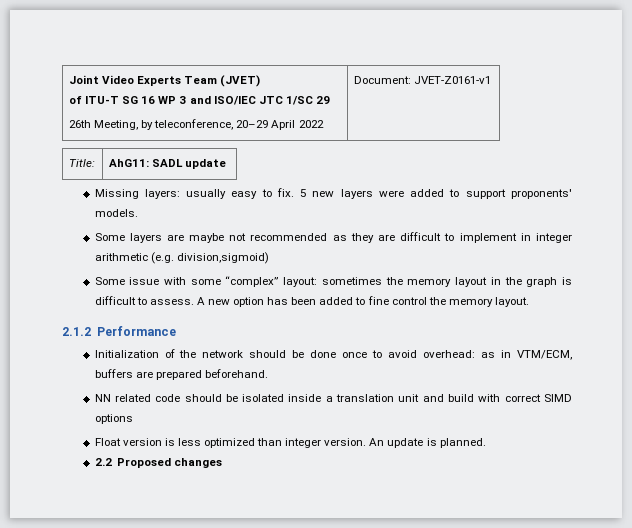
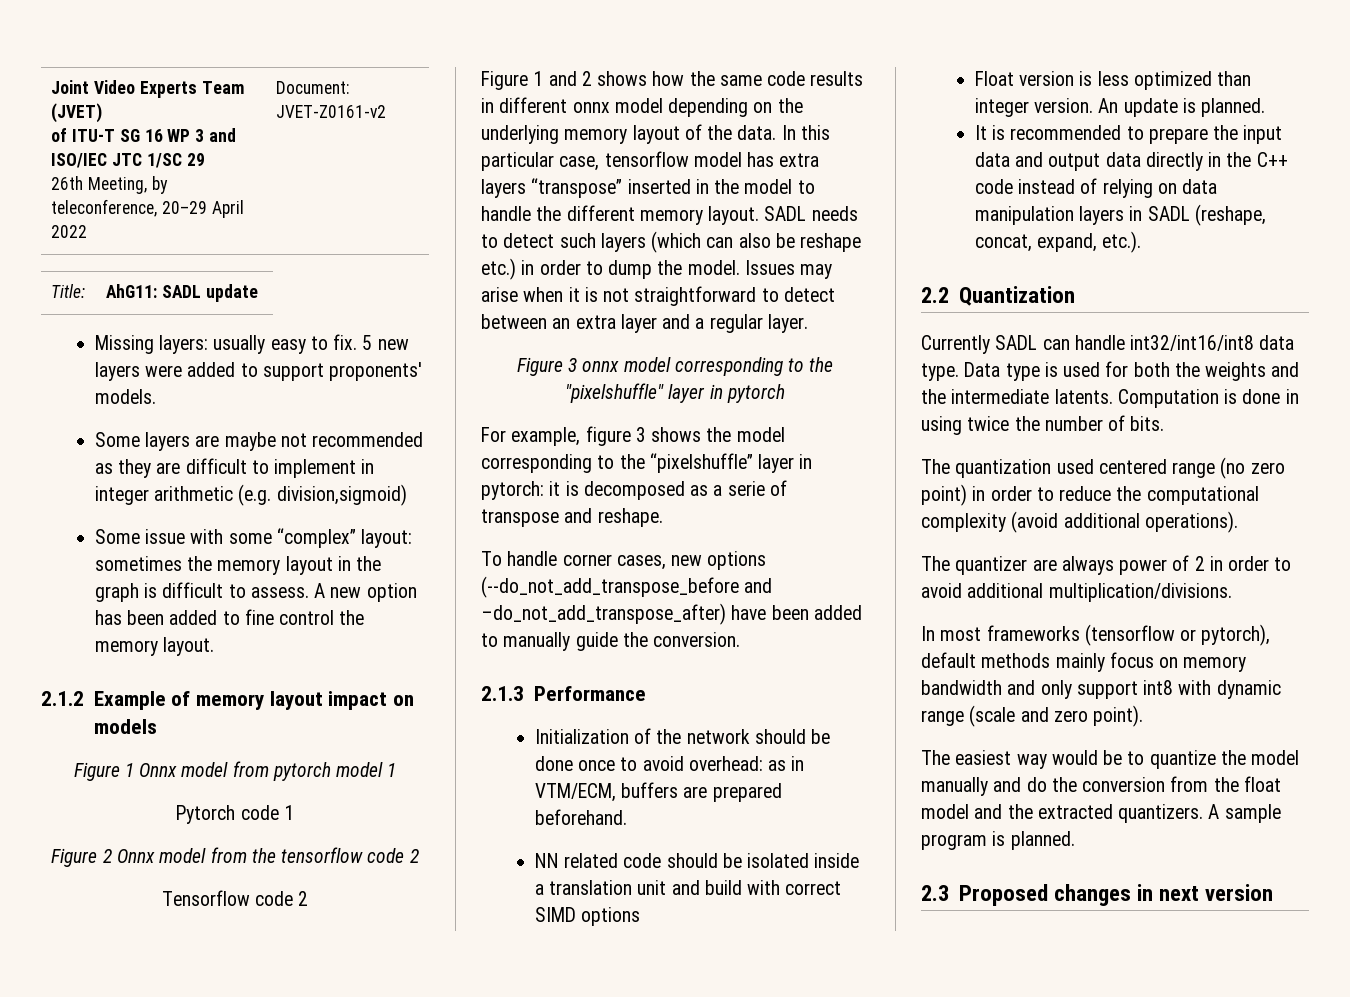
  Joint Video Experts Team (JVET)
  of ITU-T SG 16 WP 3 and ISO/IEC JTC 1/SC 29
- 26th Meeting, by teleconference, 20–29 April 2022 | Document: JVET-Z0161-v1
+ 26th Meeting, by teleconference, 20–29 April 2022 | Document: JVET-Z0161-v2
- 2.1.2 Performance
+ 2.1.2 Example of memory layout impact on models
+ Figure 1 Onnx model from pytorch model 1
+ Pytorch code 1
+ Figure 2 Onnx model from the tensorflow code 2
+ Tensorflow code 2
+ Figure 1 and 2 shows how the same code results in different onnx model depending on the underlying memory layout of the data. In this particular case, tensorflow model has extra layers “transpose” inserted in the model to handle the different memory layout. SADL needs to detect such layers (which can also be reshape etc.) in order to dump the model. Issues may arise when it is not straightforward to detect between an extra layer and a regular layer.
+ Figure 3 onnx model corresponding to the "pixelshuffle" layer in pytorch
+ For example, figure 3 shows the model corresponding to the “pixelshuffle” layer in pytorch: it is decomposed as a serie of transpose and reshape.
+ To handle corner cases, new options (--do_not_add_transpose_before and –do_not_add_transpose_after) have been added to manually guide the conversion.
+ 2.1.3 Performance
- 2.2 Proposed changes
+ It is recommended to prepare the input data and output data directly in the C++ code instead of relying on data manipulation layers in SADL (reshape, concat, expand, etc.).
+ 2.2 Quantization
+ Currently SADL can handle int32/int16/int8 data type. Data type is used for both the weights and the intermediate latents. Computation is done in using twice the number of bits.
+ The quantization used centered range (no zero point) in order to reduce the computational complexity (avoid additional operations).
+ The quantizer are always power of 2 in order to avoid additional multiplication/divisions.
+ In most frameworks (tensorflow or pytorch), default methods mainly focus on memory bandwidth and only support int8 with dynamic range (scale and zero point).
+ The easiest way would be to quantize the model manually and do the conversion from the float model and the extracted quantizers. A sample program is planned.
+ 2.3 Proposed changes in next version

